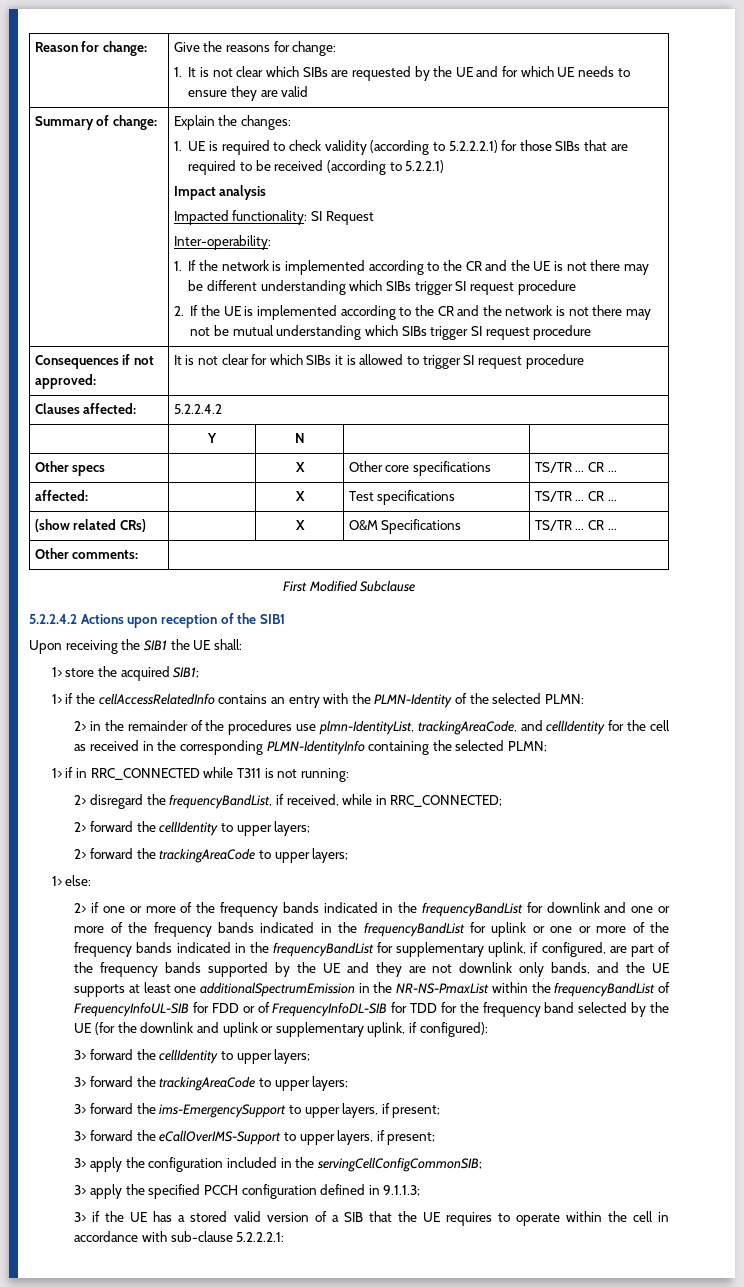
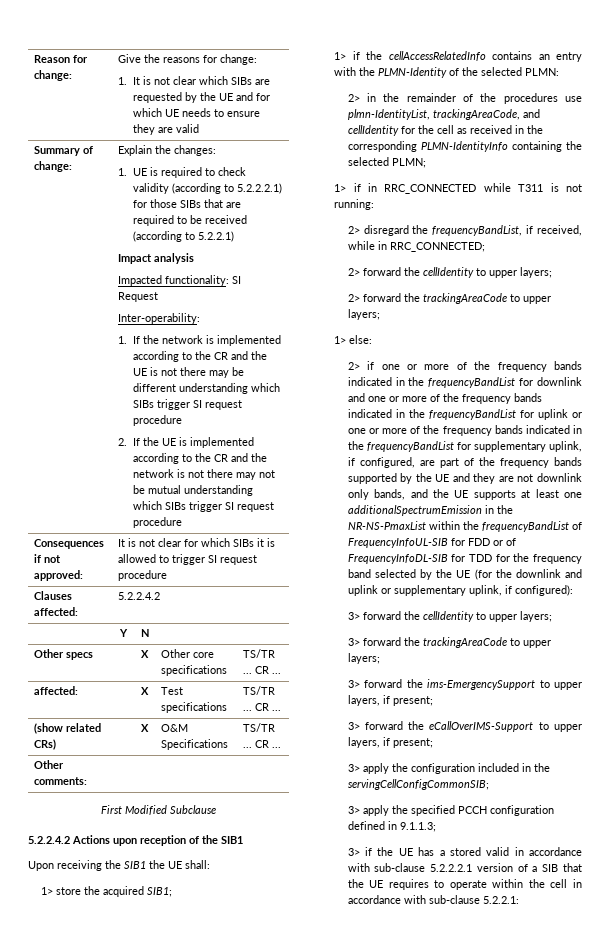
- 3> if the UE has a stored valid version of a SIB that the UE requires to operate within the cell in accordance with sub-clause 5.2.2.2.1:
+ 3> if the UE has a stored valid in accordance with sub-clause 5.2.2.2.1 version of a SIB that the UE requires to operate within the cell in accordance with sub-clause 5.2.2.1:

